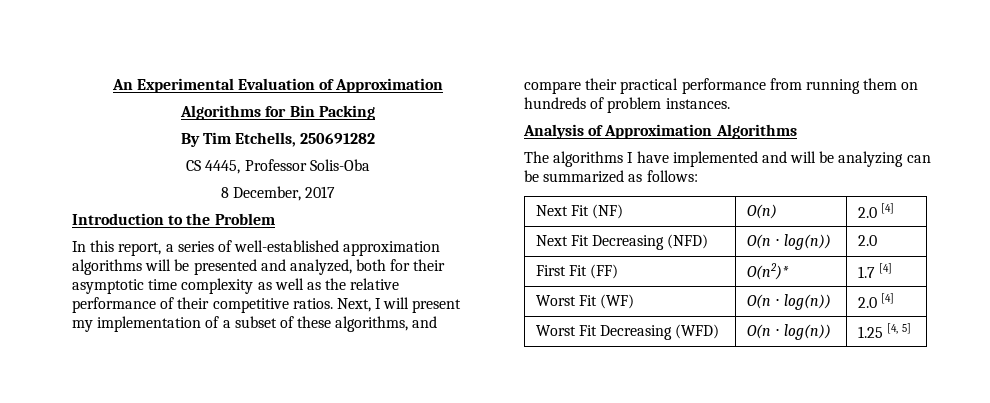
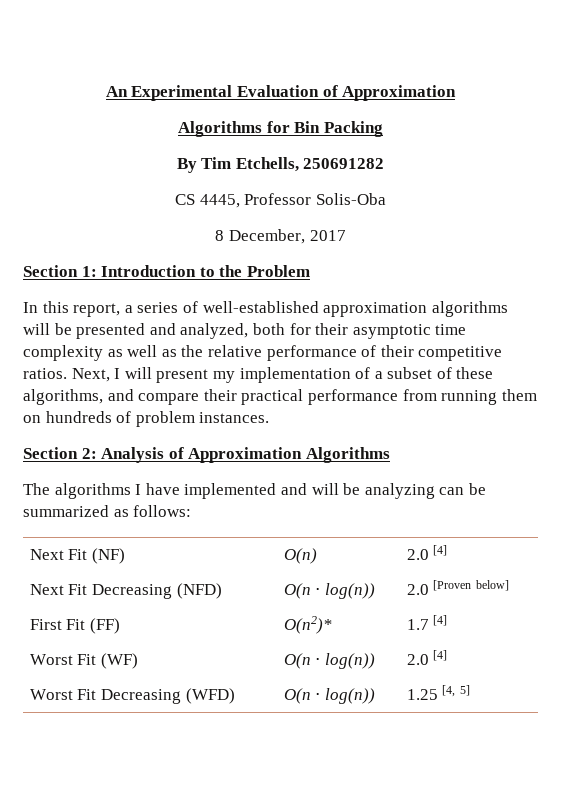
- Introduction to the Problem
+ Section 1: Introduction to the Problem
- Analysis of Approximation Algorithms
+ Section 2: Analysis of Approximation Algorithms
- Next Fit Decreasing (NFD) | O(n ⋅ log(n)) | 2.0
+ Next Fit Decreasing (NFD) | O(n ⋅ log(n)) | 2.0 [Proven below]

